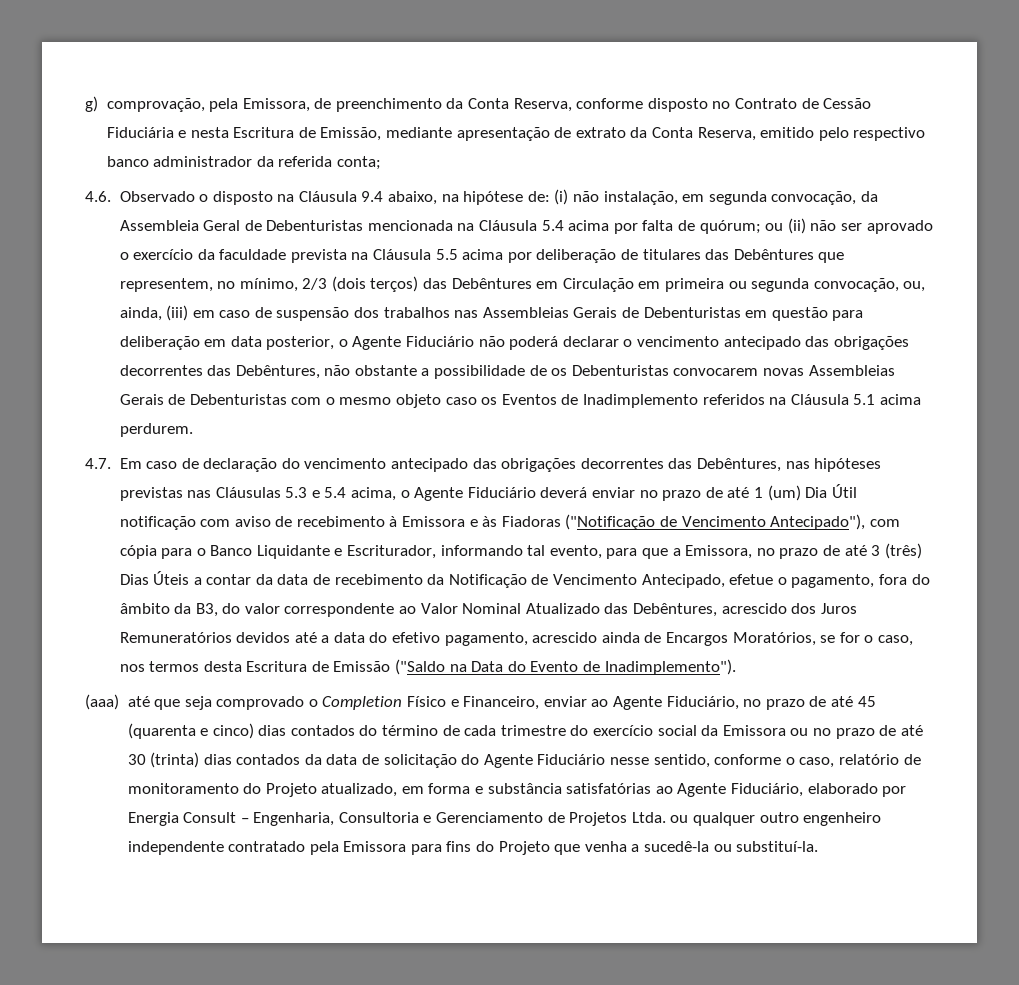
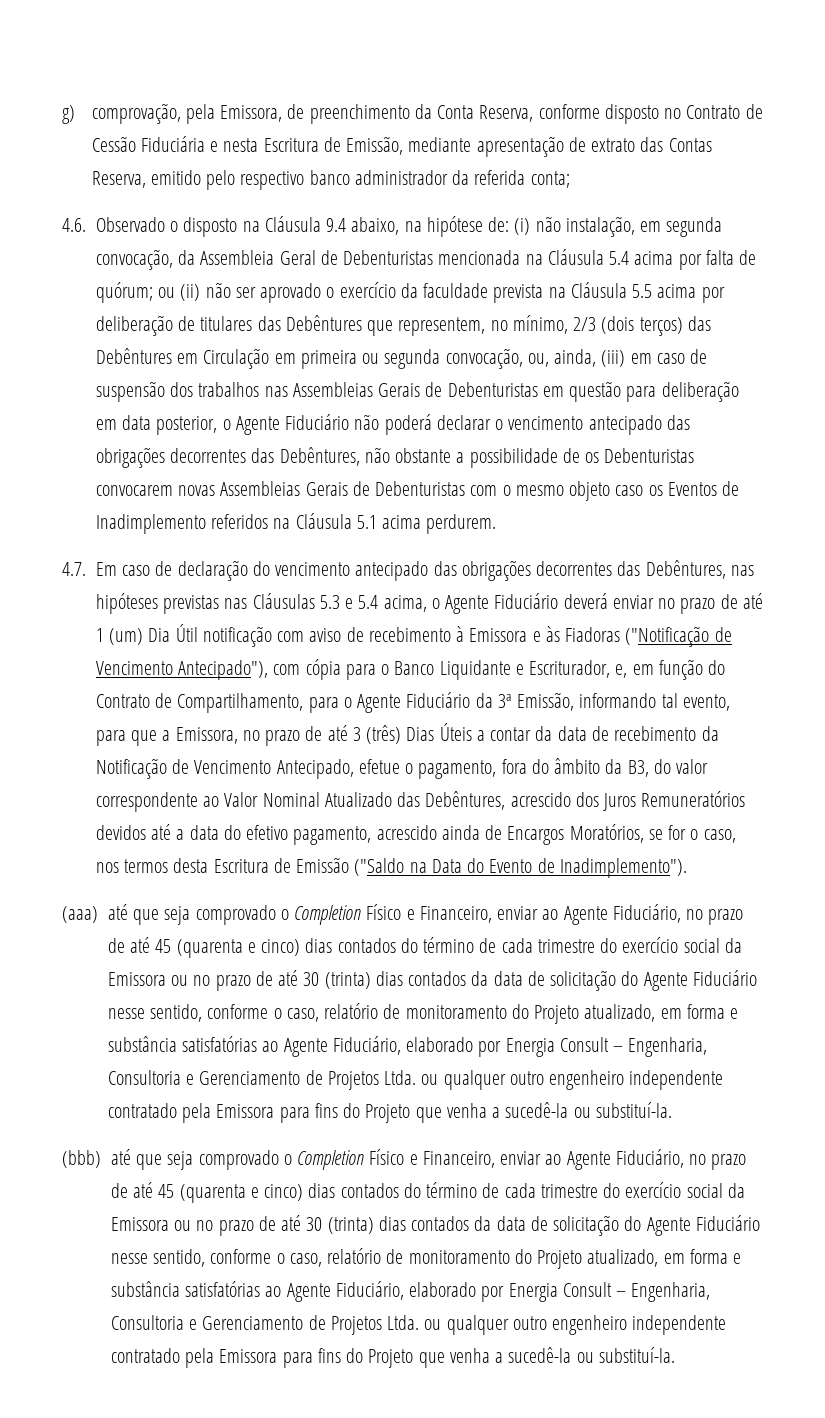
- g) comprovação, pela Emissora, de preenchimento da Conta Reserva, conforme disposto no Contrato de Cessão Fiduciária e nesta Escritura de Emissão, mediante apresentação de extrato da Conta Reserva, emitido pelo respectivo banco administrador da referida conta;
+ g) comprovação, pela Emissora, de preenchimento da Conta Reserva, conforme disposto no Contrato de Cessão Fiduciária e nesta Escritura de Emissão, mediante apresentação de extrato das Contas Reserva, emitido pelo respectivo banco administrador da referida conta;
- 4.7. Em caso de declaração do vencimento antecipado das obrigações decorrentes das Debêntures, nas hipóteses previstas nas Cláusulas 5.3 e 5.4 acima, o Agente Fiduciário deverá enviar no prazo de até 1 (um) Dia Útil notificação com aviso de recebimento à Emissora e às Fiadoras ("Notificação de Vencimento Antecipado"), com cópia para o Banco Liquidante e Escriturador, informando tal evento, para que a Emissora, no prazo de até 3 (três) Dias Úteis a contar da data de recebimento da Notificação de Vencimento Antecipado, efetue o pagamento, fora do âmbito da B3, do valor correspondente ao Valor Nominal Atualizado das Debêntures, acrescido dos Juros Remuneratórios devidos até a data do efetivo pagamento, acrescido ainda de Encargos Moratórios, se for o caso, nos termos desta Escritura de Emissão ("Saldo na Data do Evento de Inadimplemento").
+ 4.7. Em caso de declaração do vencimento antecipado das obrigações decorrentes das Debêntures, nas hipóteses previstas nas Cláusulas 5.3 e 5.4 acima, o Agente Fiduciário deverá enviar no prazo de até 1 (um) Dia Útil notificação com aviso de recebimento à Emissora e às Fiadoras ("Notificação de Vencimento Antecipado"), com cópia para o Banco Liquidante e Escriturador, e, em função do Contrato de Compartilhamento, para o Agente Fiduciário da 3ª Emissão, informando tal evento, para que a Emissora, no prazo de até 3 (três) Dias Úteis a contar da data de recebimento da Notificação de Vencimento Antecipado, efetue o pagamento, fora do âmbito da B3, do valor correspondente ao Valor Nominal Atualizado das Debêntures, acrescido dos Juros Remuneratórios devidos até a data do efetivo pagamento, acrescido ainda de Encargos Moratórios, se for o caso, nos termos desta Escritura de Emissão ("Saldo na Data do Evento de Inadimplemento").
+ (bbb) até que seja comprovado o Completion Físico e Financeiro, enviar ao Agente Fiduciário, no prazo de até 45 (quarenta e cinco) dias contados do término de cada trimestre do exercício social da Emissora ou no prazo de até 30 (trinta) dias contados da data de solicitação do Agente Fiduciário nesse sentido, conforme o caso, relatório de monitoramento do Projeto atualizado, em forma e substância satisfatórias ao Agente Fiduciário, elaborado por Energia Consult – Engenharia, Consultoria e Gerenciamento de Projetos Ltda. ou qualquer outro engenheiro independente contratado pela Emissora para fins do Projeto que venha a sucedê-la ou substituí-la.

